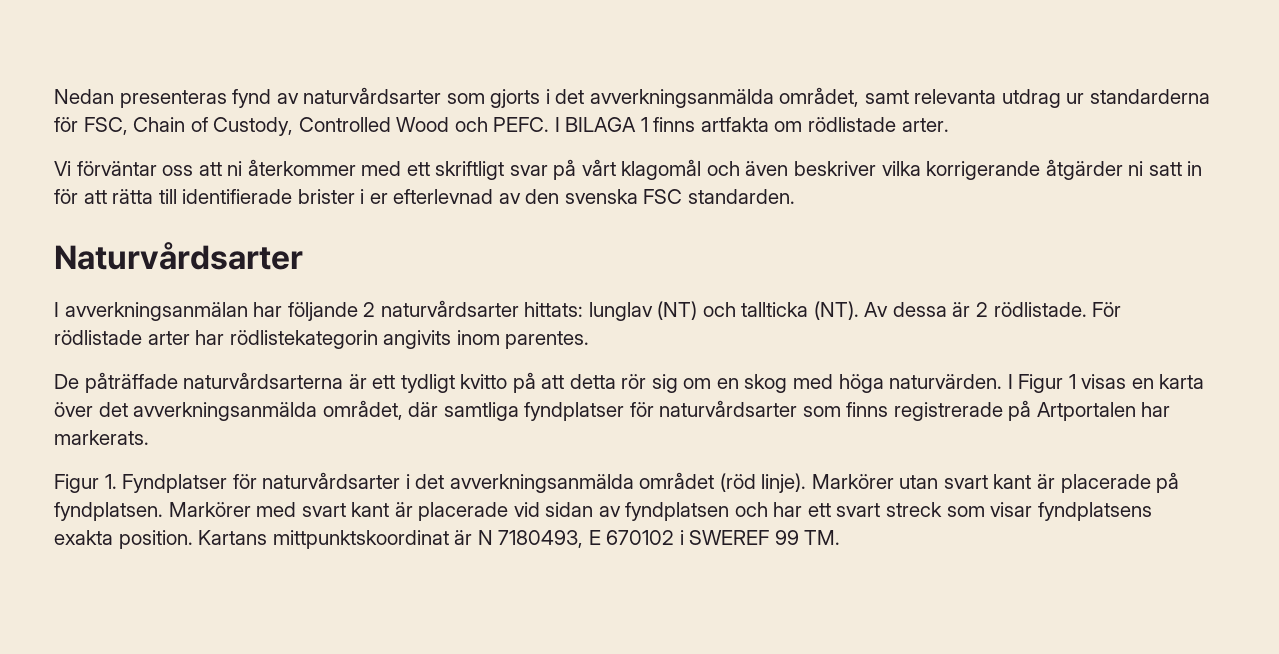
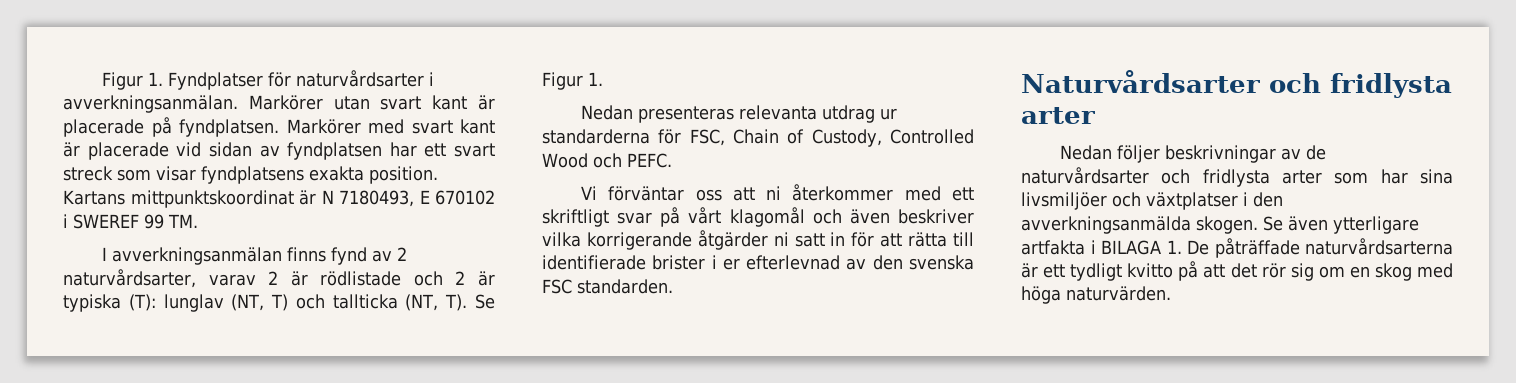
- Nedan presenteras fynd av naturvårdsarter som gjorts i det avverkningsanmälda området, samt relevanta utdrag ur standarderna för FSC, Chain of Custody, Controlled Wood och PEFC. I BILAGA 1 finns artfakta om rödlistade arter.
+ Figur 1. Fyndplatser för naturvårdsarter i avverkningsanmälan. Markörer utan svart kant är placerade på fyndplatsen. Markörer med svart kant är placerade vid sidan av fyndplatsen har ett svart streck som visar fyndplatsens exakta position. Kartans mittpunktskoordinat är N 7180493, E 670102 i SWEREF 99 TM.
+ I avverkningsanmälan finns fynd av 2 naturvårdsarter, varav 2 är rödlistade och 2 är typiska (T): lunglav (NT, T) och tallticka (NT, T). Se Figur 1.
+ Nedan presenteras relevanta utdrag ur standarderna för FSC, Chain of Custody, Controlled Wood och PEFC.
- Naturvårdsarter
- I avverkningsanmälan har följande 2 naturvårdsarter hittats: lunglav (NT) och tallticka (NT). Av dessa är 2 rödlistade. För rödlistade arter har rödlistekategorin angivits inom parentes.
- De påträffade naturvårdsarterna är ett tydligt kvitto på att detta rör sig om en skog med höga naturvärden. I Figur 1 visas en karta över det avverkningsanmälda området, där samtliga fyndplatser för naturvårdsarter som finns registrerade på Artportalen har markerats.
- Figur 1. Fyndplatser för naturvårdsarter i det avverkningsanmälda området (röd linje). Markörer utan svart kant är placerade på fyndplatsen. Markörer med svart kant är placerade vid sidan av fyndplatsen och har ett svart streck som visar fyndplatsens exakta position. Kartans mittpunktskoordinat är N 7180493, E 670102 i SWEREF 99 TM.
+ Naturvårdsarter och fridlysta arter
+ Nedan följer beskrivningar av de naturvårdsarter och fridlysta arter som har sina livsmiljöer och växtplatser i den avverkningsanmälda skogen. Se även ytterligare artfakta i BILAGA 1. De påträffade naturvårdsarterna är ett tydligt kvitto på att det rör sig om en skog med höga naturvärden.

